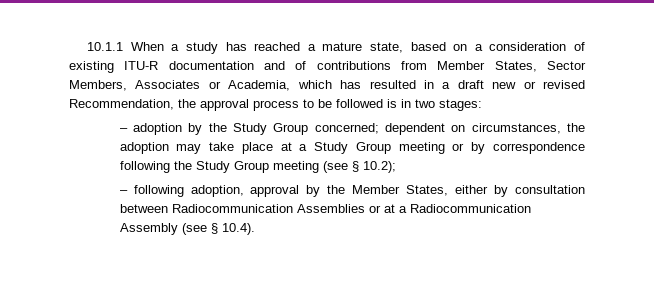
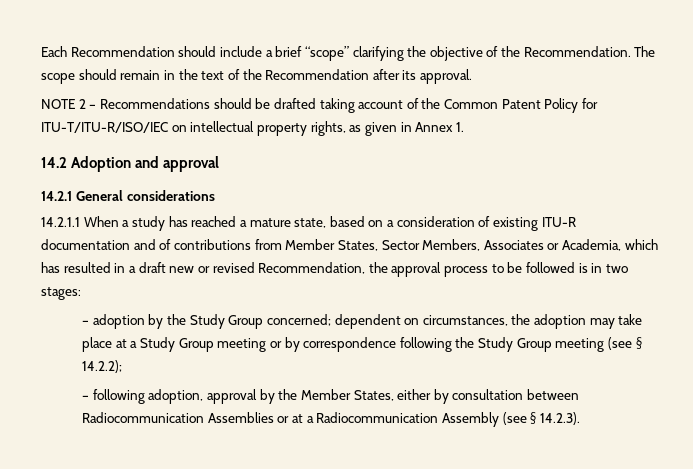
- 10.1.1 When a study has reached a mature state, based on a consideration of existing ITU-R documentation and of contributions from Member States, Sector Members, Associates or Academia, which has resulted in a draft new or revised Recommendation, the approval process to be followed is in two stages:
+ Each Recommendation should include a brief “scope” clarifying the objective of the Recommendation. The scope should remain in the text of the Recommendation after its approval.
+ NOTE 2 – Recommendations should be drafted taking account of the Common Patent Policy for ITU-T/ITU-R/ISO/IEC on intellectual property rights, as given in Annex 1.
+ 14.2 Adoption and approval
+ 14.2.1 General considerations
+ 14.2.1.1 When a study has reached a mature state, based on a consideration of existing ITU-R documentation and of contributions from Member States, Sector Members, Associates or Academia, which has resulted in a draft new or revised Recommendation, the approval process to be followed is in two stages:
- – adoption by the Study Group concerned; dependent on circumstances, the adoption may take place at a Study Group meeting or by correspondence following the Study Group meeting (see § 10.2);
+ – adoption by the Study Group concerned; dependent on circumstances, the adoption may take place at a Study Group meeting or by correspondence following the Study Group meeting (see § 14.2.2);
- – following adoption, approval by the Member States, either by consultation between Radiocommunication Assemblies or at a Radiocommunication Assembly (see § 10.4).
+ – following adoption, approval by the Member States, either by consultation between Radiocommunication Assemblies or at a Radiocommunication Assembly (see § 14.2.3).

